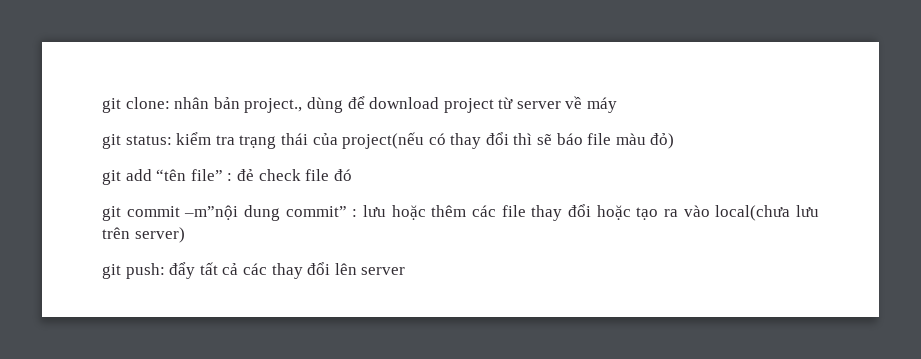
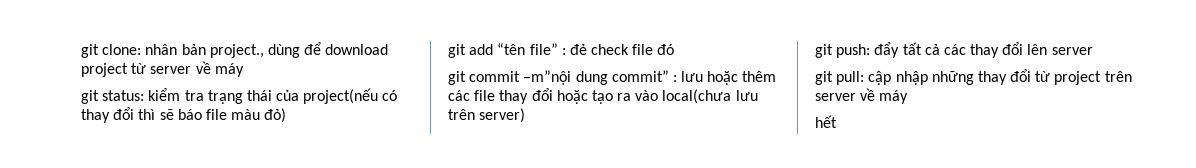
+ git pull: cập nhập những thay đổi từ project trên server về máy
+ hết

